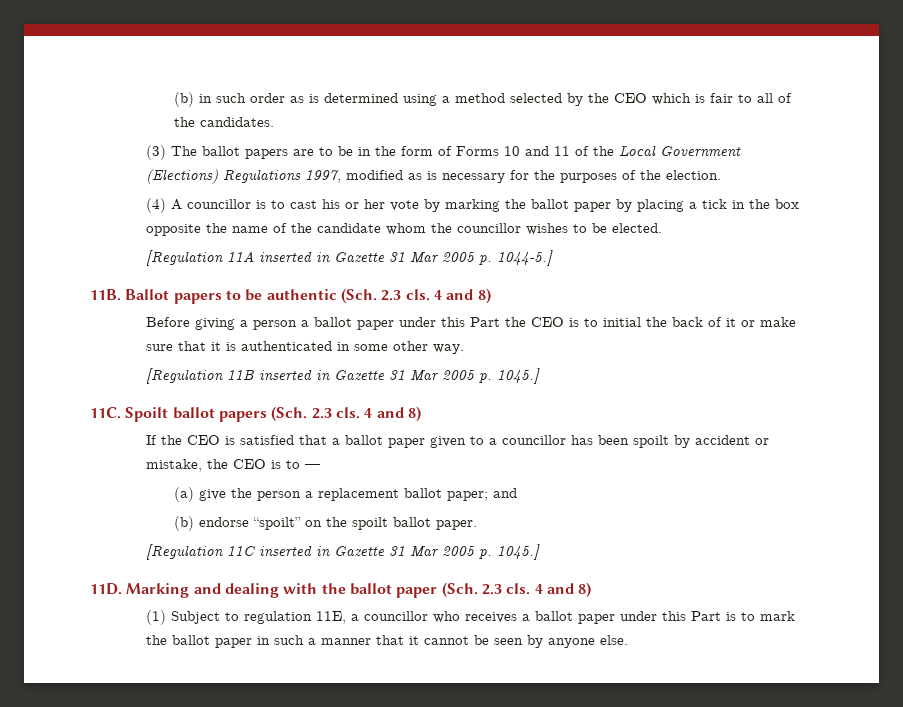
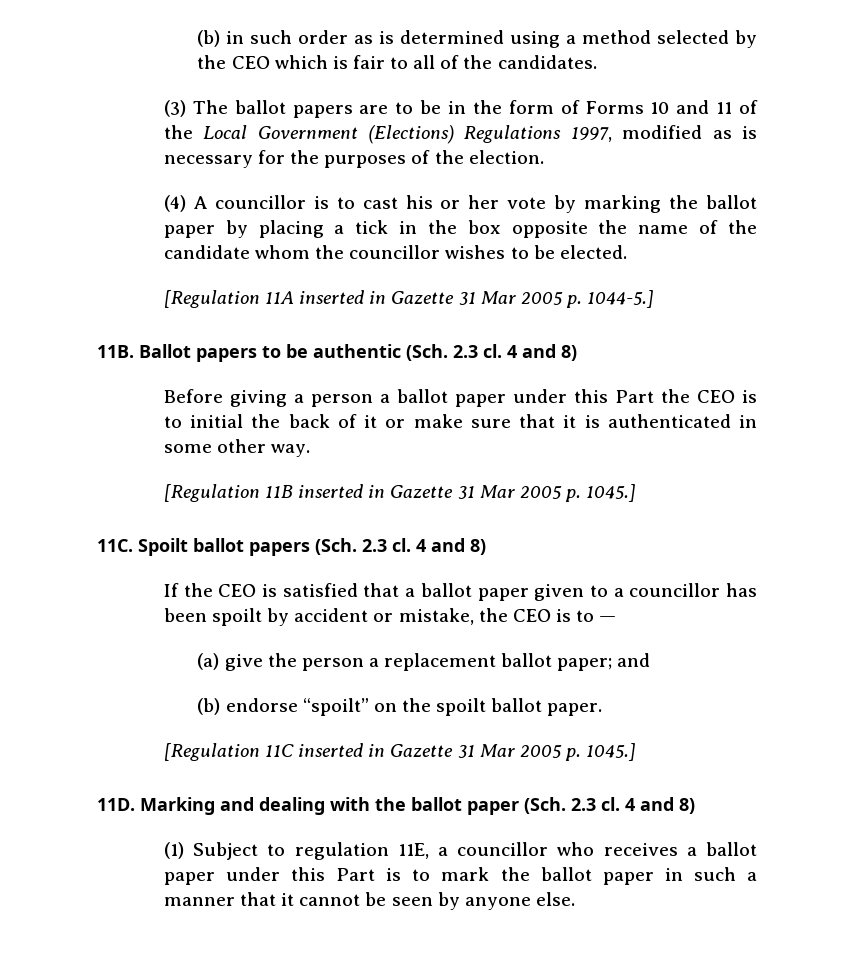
- Ballot papers to be authentic (Sch. 2.3 cls.
+ Ballot papers to be authentic (Sch. 2.3 cl.
- Spoilt ballot papers (Sch. 2.3 cls.
+ Spoilt ballot papers (Sch. 2.3 cl.
- Marking and dealing with the ballot paper (Sch. 2.3 cls.
+ Marking and dealing with the ballot paper (Sch. 2.3 cl.

